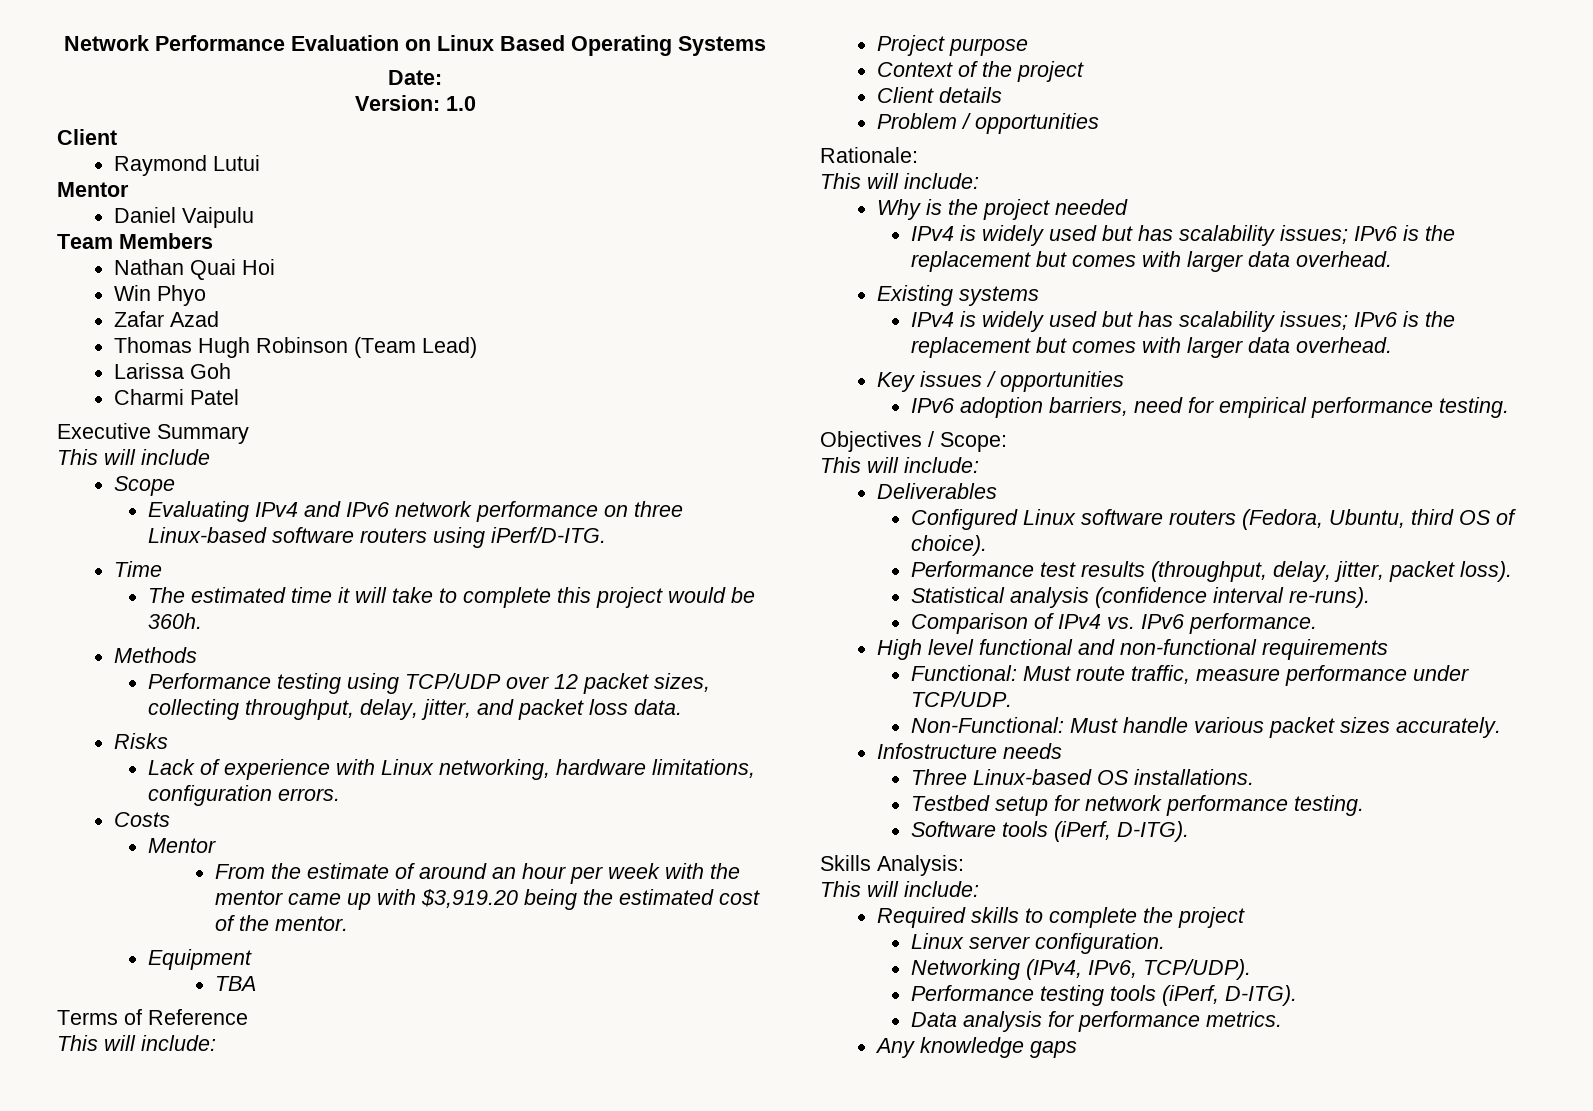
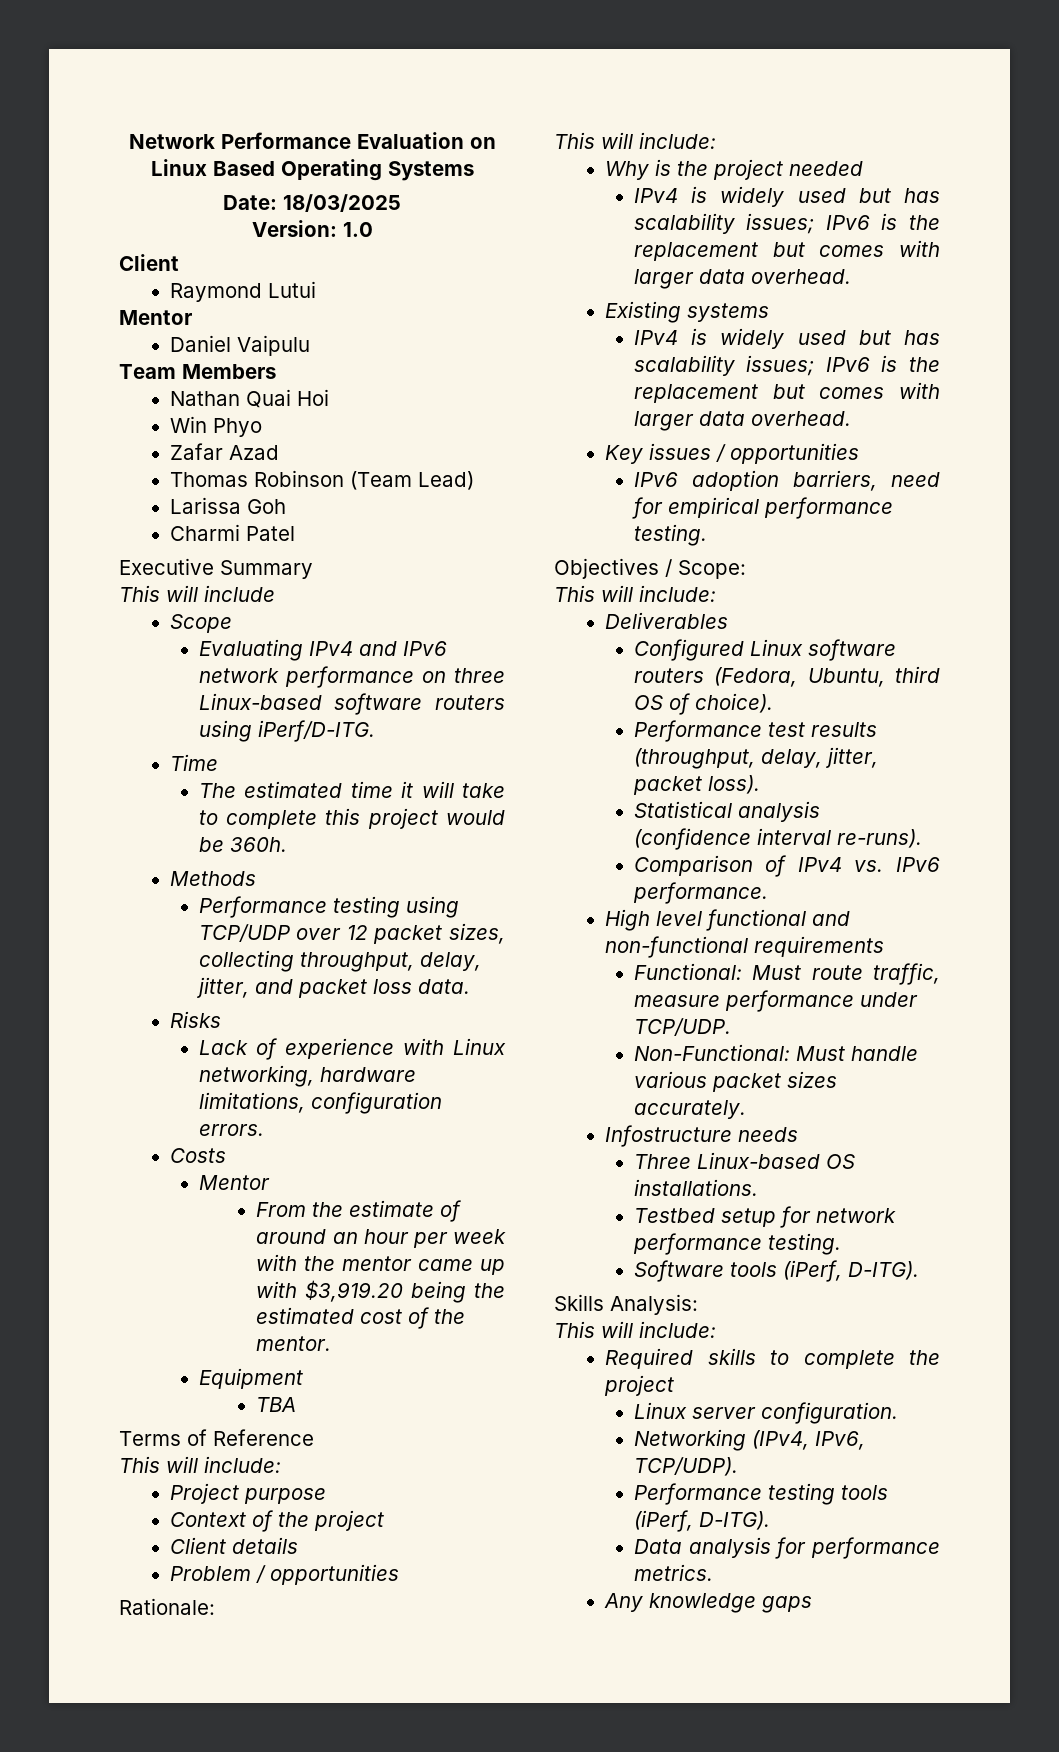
- Date:
+ Date: 18/03/2025
- Thomas Hugh Robinson (Team Lead)
+ Thomas Robinson (Team Lead)

